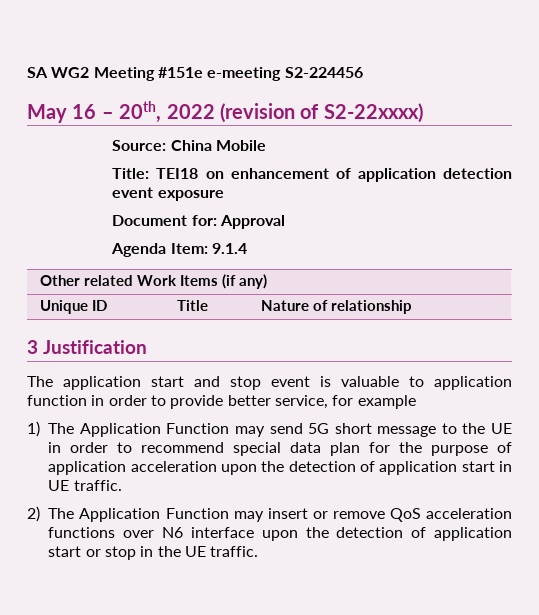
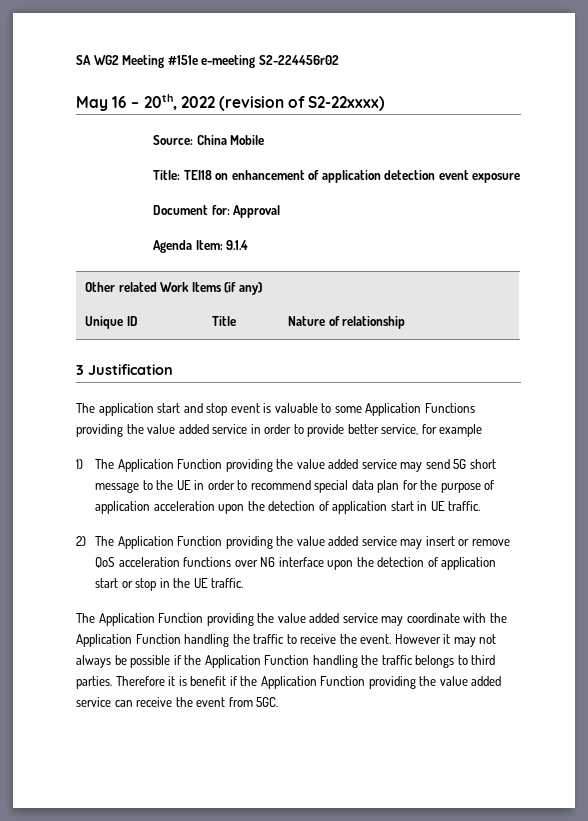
- SA WG2 Meeting #151e e-meeting S2-224456
+ SA WG2 Meeting #151e e-meeting S2-224456r02
- The application start and stop event is valuable to application function in order to provide better service, for example
+ The application start and stop event is valuable to some Application Functions providing the value added service in order to provide better service, for example
- 1) The Application Function may send 5G short message to the UE in order to recommend special data plan for the purpose of application acceleration upon the detection of application start in UE traffic.
+ 1) The Application Function providing the value added service may send 5G short message to the UE in order to recommend special data plan for the purpose of application acceleration upon the detection of application start in UE traffic.
- 2) The Application Function may insert or remove QoS acceleration functions over N6 interface upon the detection of application start or stop in the UE traffic.
+ 2) The Application Function providing the value added service may insert or remove QoS acceleration functions over N6 interface upon the detection of application start or stop in the UE traffic.
+ The Application Function providing the value added service may coordinate with the Application Function handling the traffic to receive the event. However it may not always be possible if the Application Function handling the traffic belongs to third parties. Therefore it is benefit if the Application Function providing the value added service can receive the event from 5GC.

